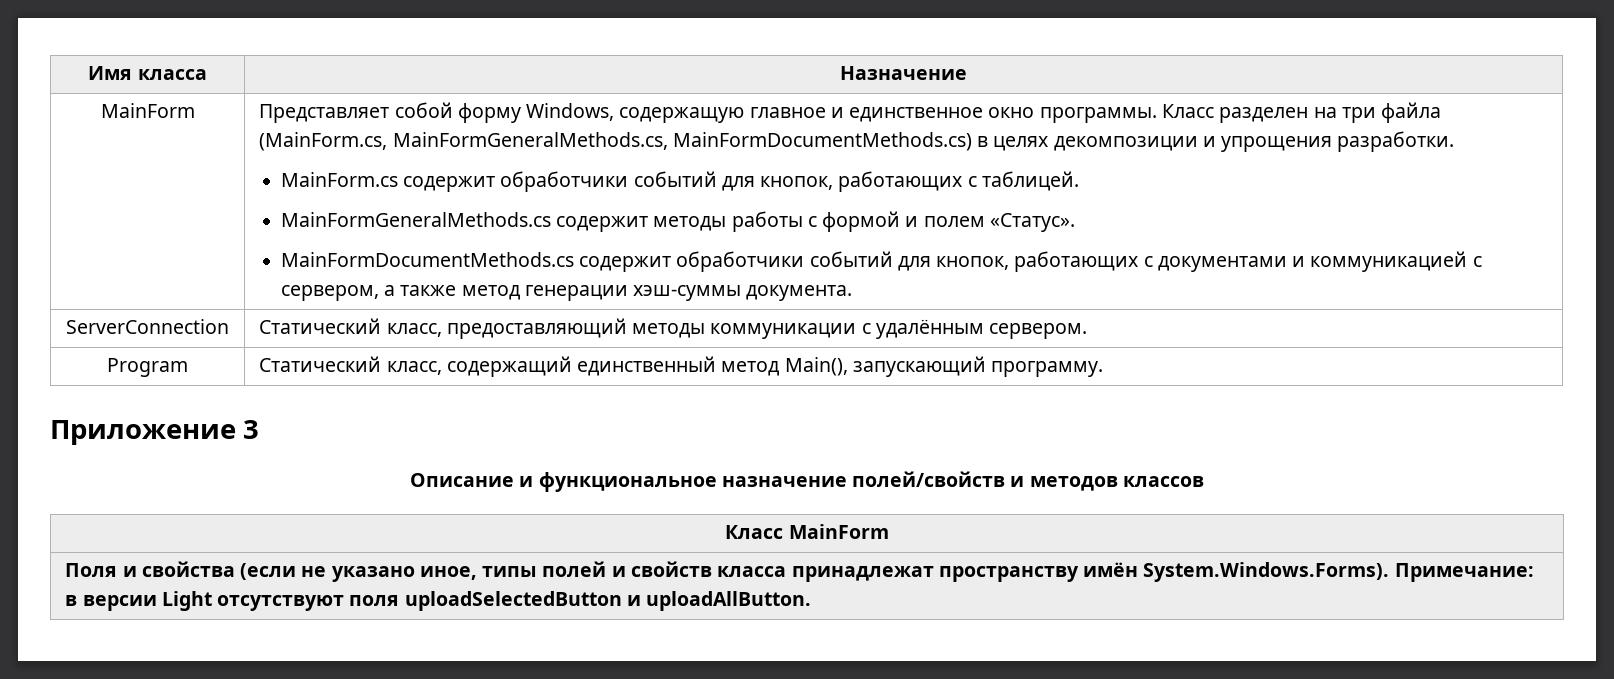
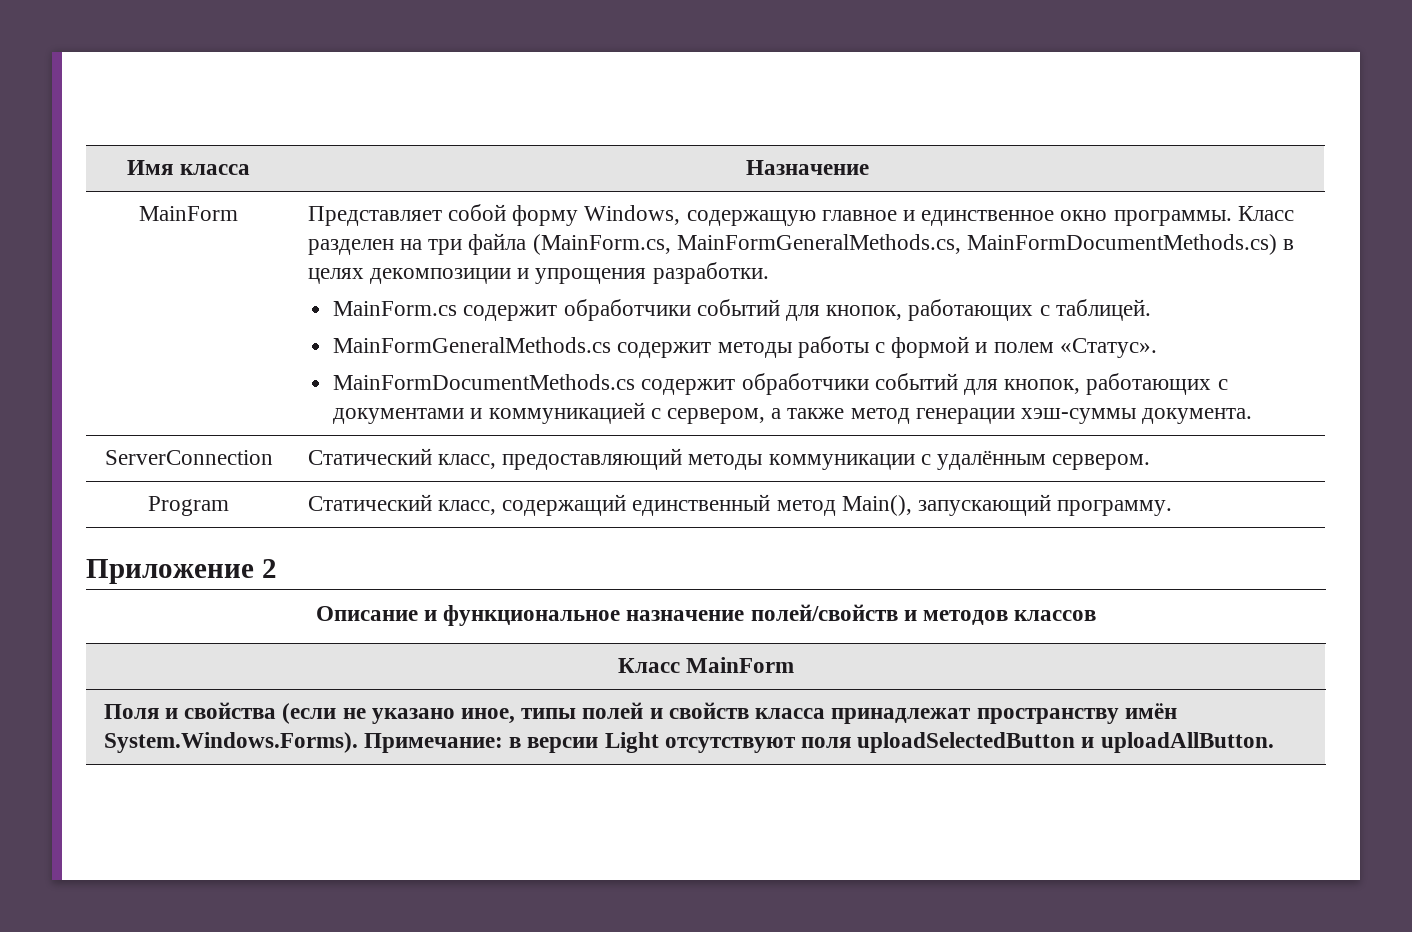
- Приложение 3
+ Приложение 2

